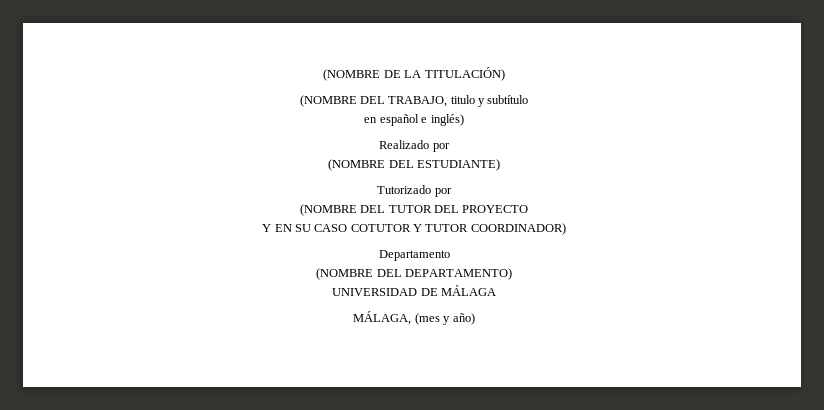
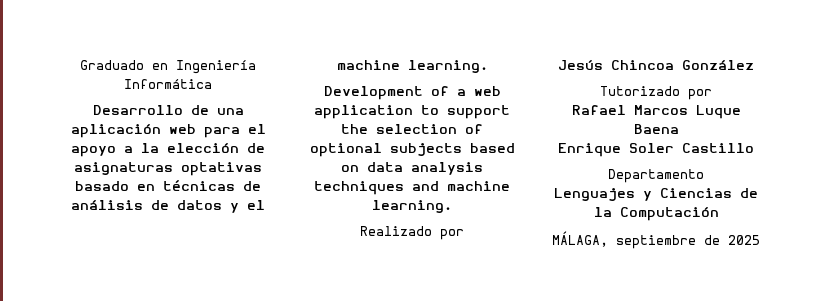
- (NOMBRE DE LA TITULACIÓN)
- (NOMBRE DEL TRABAJO, titulo y subtítulo
- en español e inglés)
+ Graduado en Ingeniería Informática
+ Desarrollo de una aplicación web para el apoyo a la elección de asignaturas optativas basado en técnicas de análisis de datos y el machine learning.
+ Development of a web application to support the selection of optional subjects based on data analysis techniques and machine learning.
- (NOMBRE DEL ESTUDIANTE)
+ Jesús Chincoa González
- (NOMBRE DEL TUTOR DEL PROYECTO
- Y EN SU CASO COTUTOR Y TUTOR COORDINADOR)
+ Rafael Marcos Luque Baena
+ Enrique Soler Castillo
  Departamento
- (NOMBRE DEL DEPARTAMENTO)
- UNIVERSIDAD DE MÁLAGA
- MÁLAGA, (mes y año)
+ Lenguajes y Ciencias de la Computación
+ MÁLAGA, septiembre de 2025

